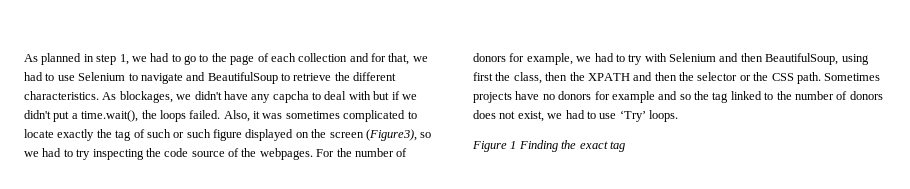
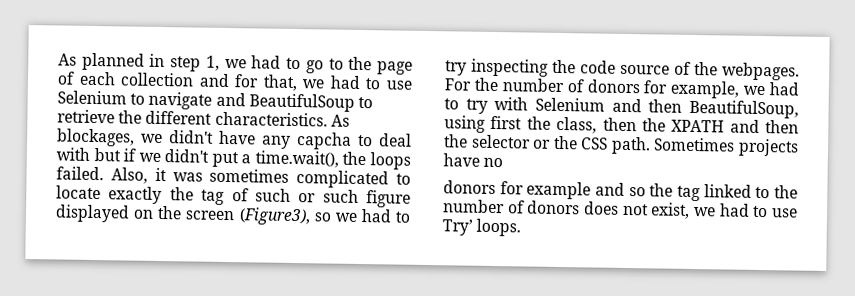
- Sometimes projects have no donors for example and so the tag linked to the number of donors does not exist, we had to use ‘Try’ loops.
+ Sometimes projects have no
+ donors for example and so the tag linked to the number of donors does not exist, we had to use Try’ loops.
- Figure 1 Finding the exact tag

